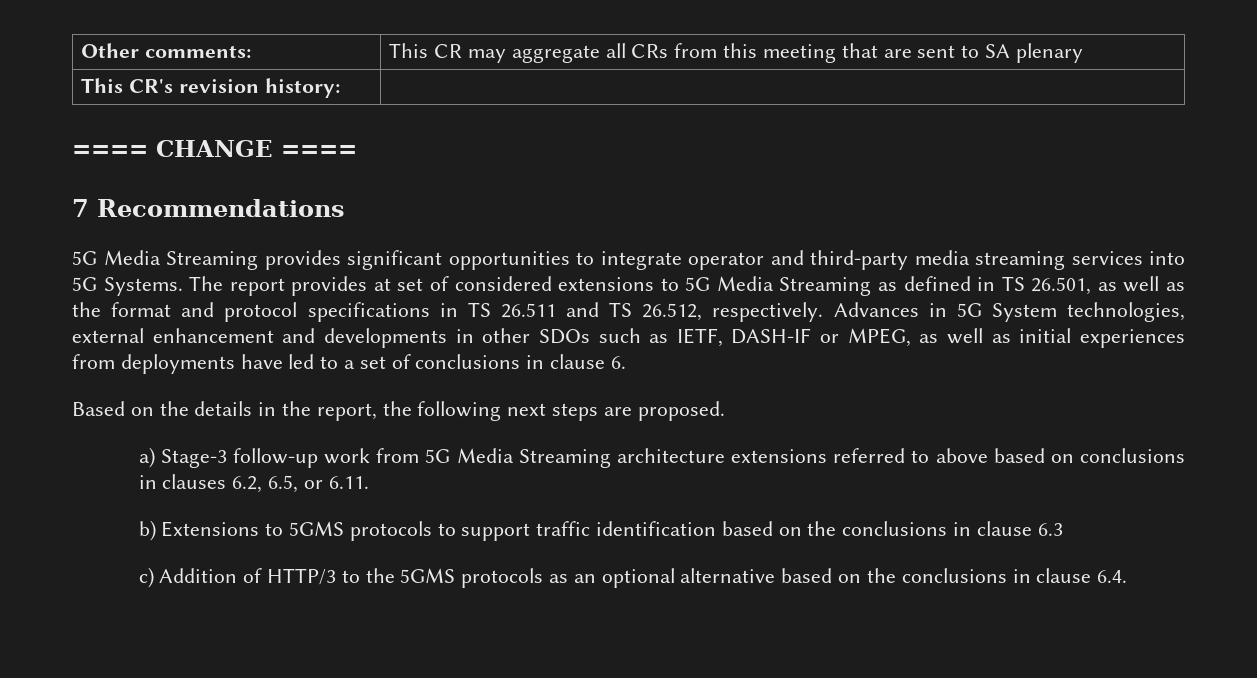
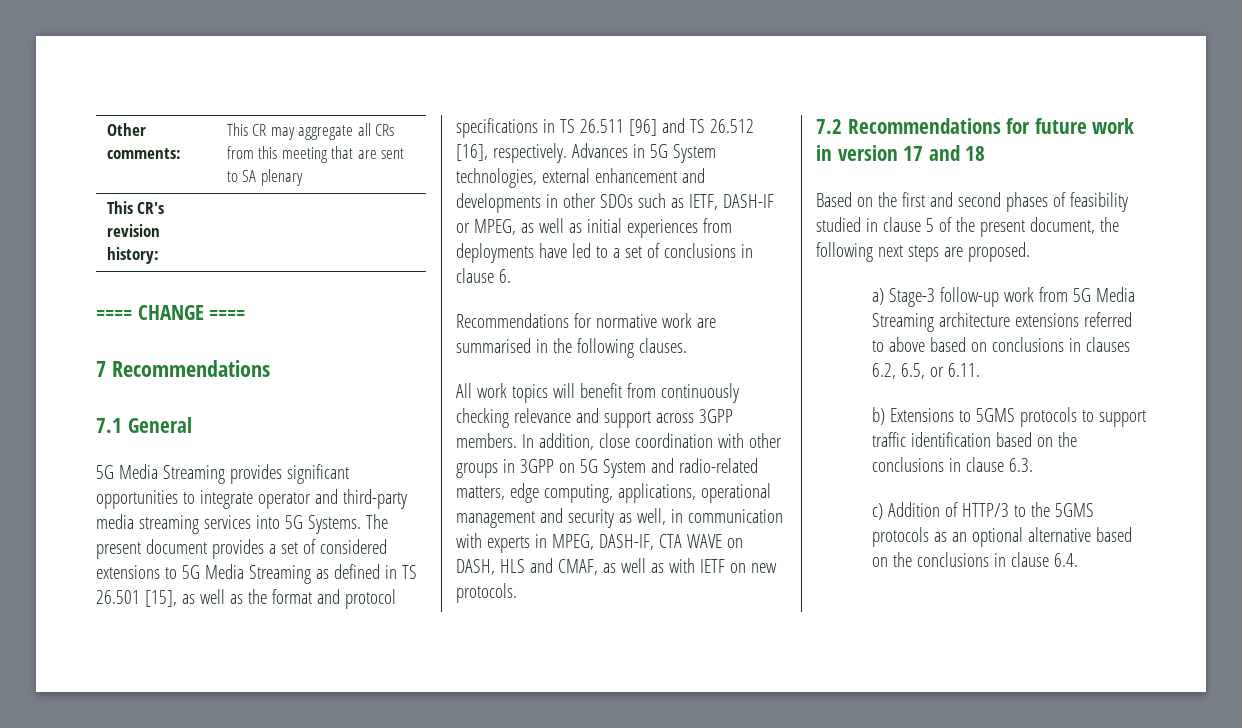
+ 7.1 General
- The report provides at set of considered extensions to 5G Media Streaming as defined in TS 26.501, as well as the format and protocol specifications in TS 26.511 and TS 26.512, respectively.
+ The present document provides a set of considered extensions to 5G Media Streaming as defined in TS 26.501 [15], as well as the format and protocol specifications in TS 26.511 [96] and TS 26.512 [16], respectively.
- Based on the details in the report, the following next steps are proposed.
+ Recommendations for normative work are summarised in the following clauses.
+ All work topics will benefit from continuously checking relevance and support across 3GPP members. In addition, close coordination with other groups in 3GPP on 5G System and radio-related matters, edge computing, applications, operational management and security as well, in communication with experts in MPEG, DASH-IF, CTA WAVE on DASH, HLS and CMAF, as well as with IETF on new protocols.
+ 7.2 Recommendations for future work in version 17 and 18
+ Based on the first and second phases of feasibility studied in clause 5 of the present document, the following next steps are proposed.
- b) Extensions to 5GMS protocols to support traffic identification based on the conclusions in clause 6.3
+ b) Extensions to 5GMS protocols to support traffic identification based on the conclusions in clause 6.3.

